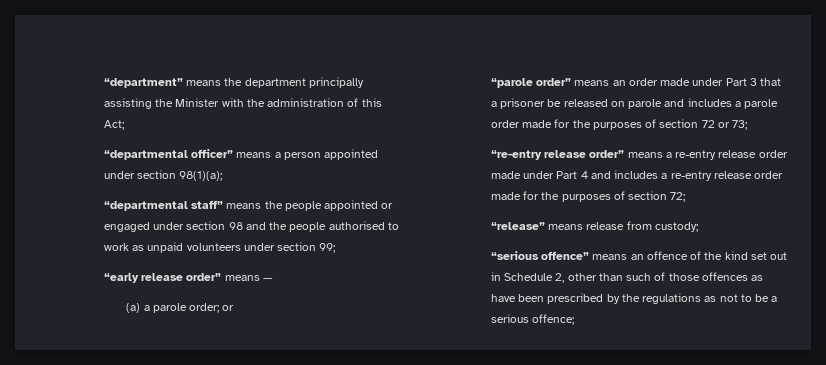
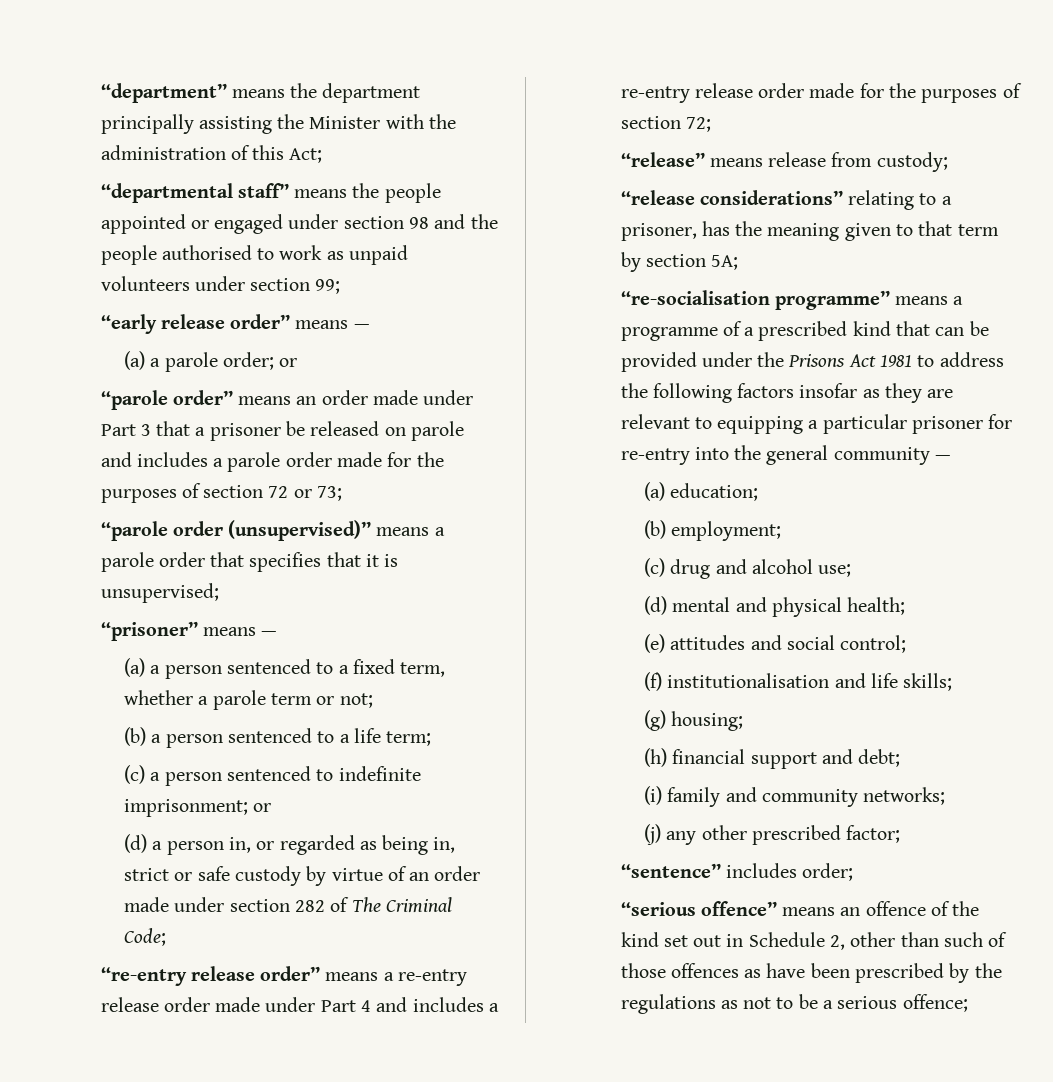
- “departmental officer” means a person appointed under section 98(1)(a);
+ “parole order (unsupervised)” means a parole order that specifies that it is unsupervised;
+ “prisoner” means —
+ (a) a person sentenced to a fixed term, whether a parole term or not;
+ (b) a person sentenced to a life term;
+ (c) a person sentenced to indefinite imprisonment; or
+ (d) a person in, or regarded as being in, strict or safe custody by virtue of an order made under section 282 of The Criminal Code;
+ “release considerations” relating to a prisoner, has the meaning given to that term by section 5A;
+ “re-socialisation programme” means a programme of a prescribed kind that can be provided under the Prisons Act 1981 to address the following factors insofar as they are relevant to equipping a particular prisoner for re-entry into the general community —
+ (a) education;
+ (b) employment;
+ (c) drug and alcohol use;
+ (d) mental and physical health;
+ (e) attitudes and social control;
+ (f) institutionalisation and life skills;
+ (g) housing;
+ (h) financial support and debt;
+ (i) family and community networks;
+ (j) any other prescribed factor;
+ “sentence” includes order;

